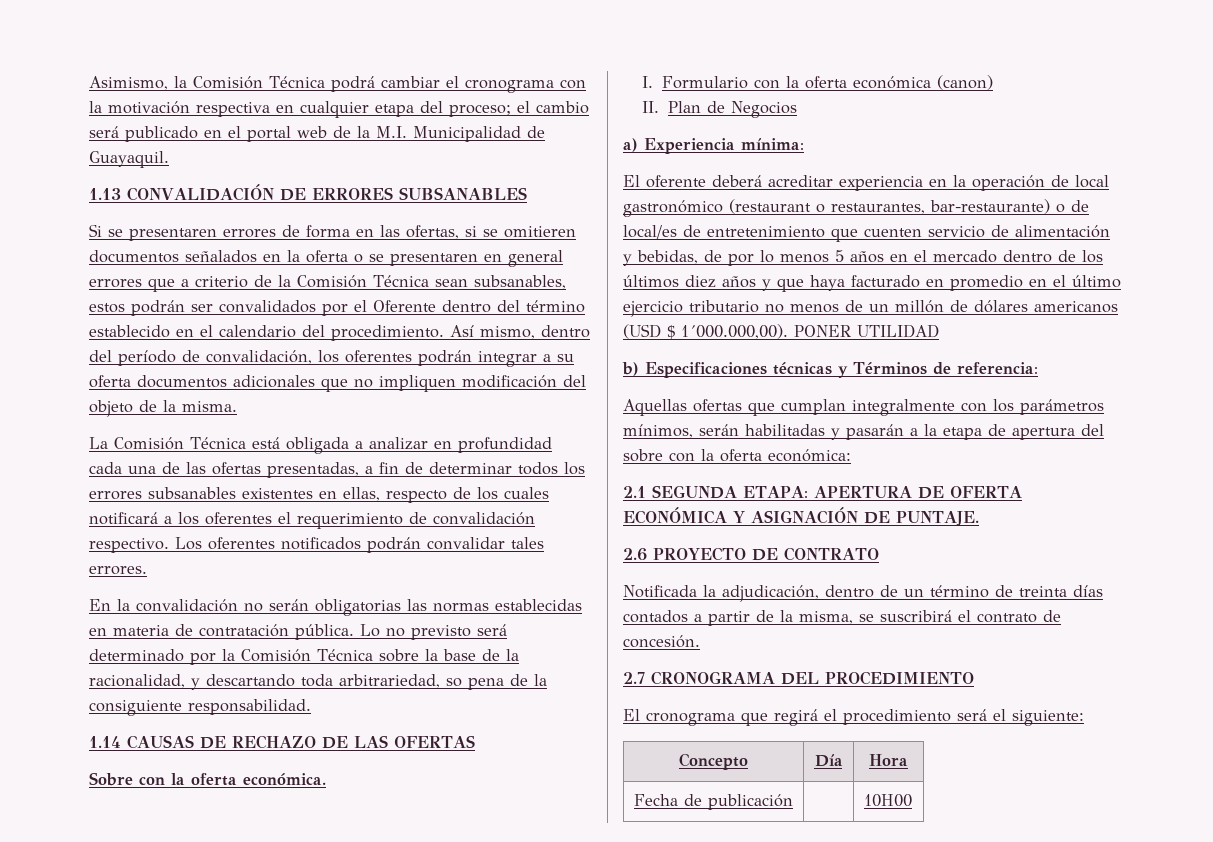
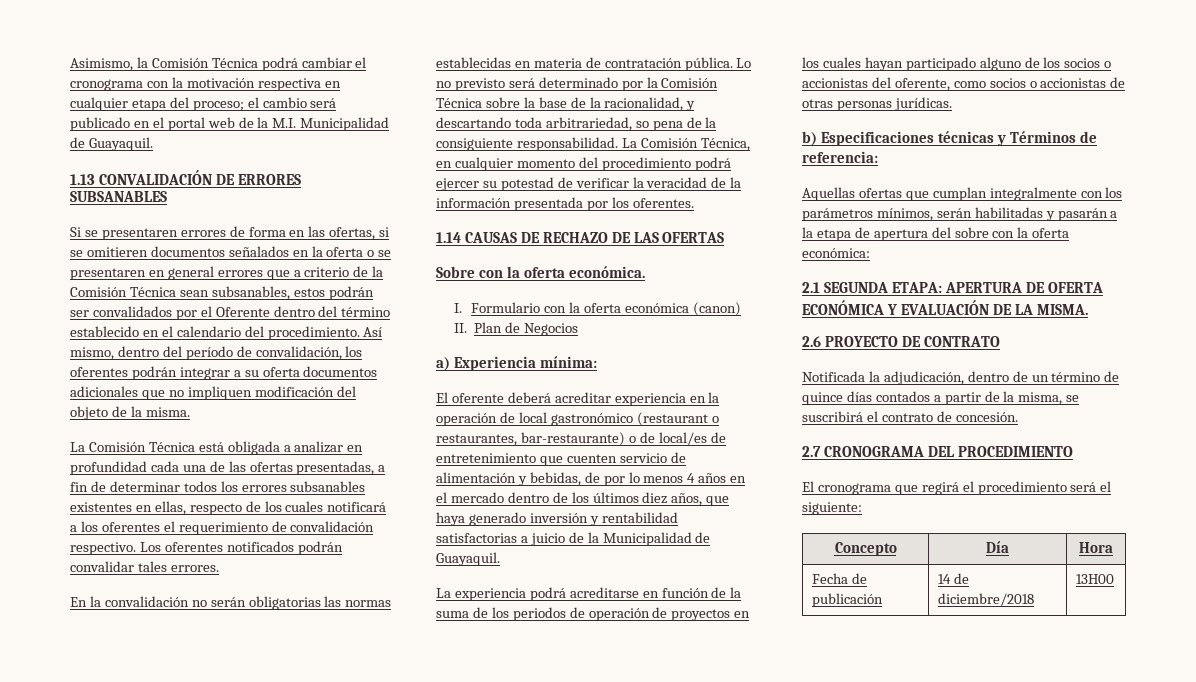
+ La Comisión Técnica, en cualquier momento del procedimiento podrá ejercer su potestad de verificar la veracidad de la información presentada por los oferentes.
- El oferente deberá acreditar experiencia en la operación de local gastronómico (restaurant o restaurantes, bar-restaurante) o de local/es de entretenimiento que cuenten servicio de alimentación y bebidas, de por lo menos 5 años en el mercado dentro de los últimos diez años y que haya facturado en promedio en el último ejercicio tributario no menos de un millón de dólares americanos (USD $ 1´000.000,00). PONER UTILIDAD
+ El oferente deberá acreditar experiencia en la operación de local gastronómico (restaurant o restaurantes, bar-restaurante) o de local/es de entretenimiento que cuenten servicio de alimentación y bebidas, de por lo menos 4 años en el mercado dentro de los últimos diez años, que haya generado inversión y rentabilidad satisfactorias a juicio de la Municipalidad de Guayaquil.
+ La experiencia podrá acreditarse en función de la suma de los periodos de operación de proyectos en los cuales hayan participado alguno de los socios o accionistas del oferente, como socios o accionistas de otras personas jurídicas.
- 2.1 SEGUNDA ETAPA: APERTURA DE OFERTA ECONÓMICA Y ASIGNACIÓN DE PUNTAJE.
+ 2.1 SEGUNDA ETAPA: APERTURA DE OFERTA ECONÓMICA Y EVALUACIÓN DE LA MISMA.
- Notificada la adjudicación, dentro de un término de treinta días contados a partir de la misma, se suscribirá el contrato de concesión.
+ Notificada la adjudicación, dentro de un término de quince días contados a partir de la misma, se suscribirá el contrato de concesión.
- Fecha de publicación | | 10H00
+ Fecha de publicación | 14 de diciembre/2018 | 13H00

